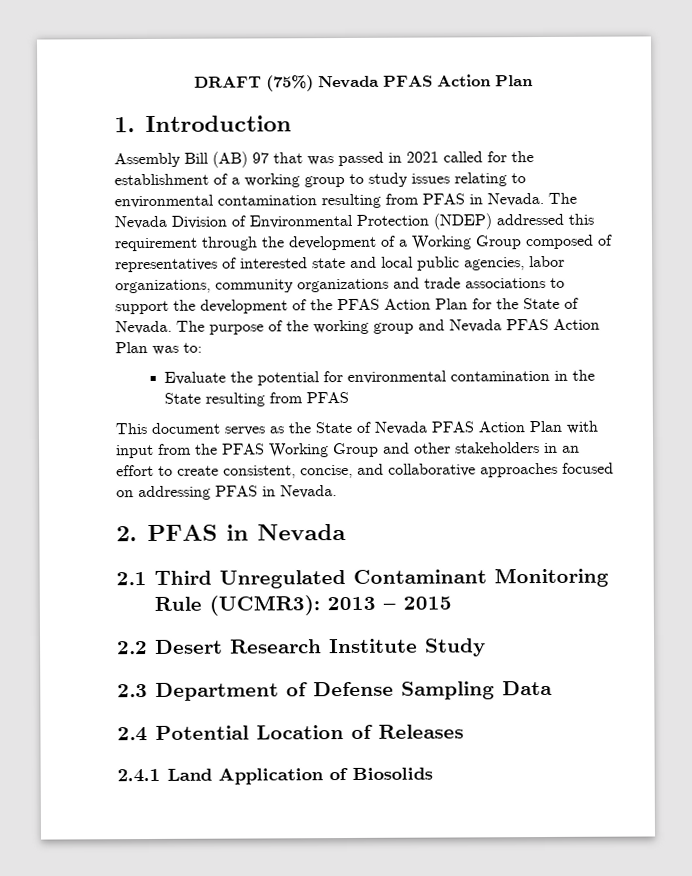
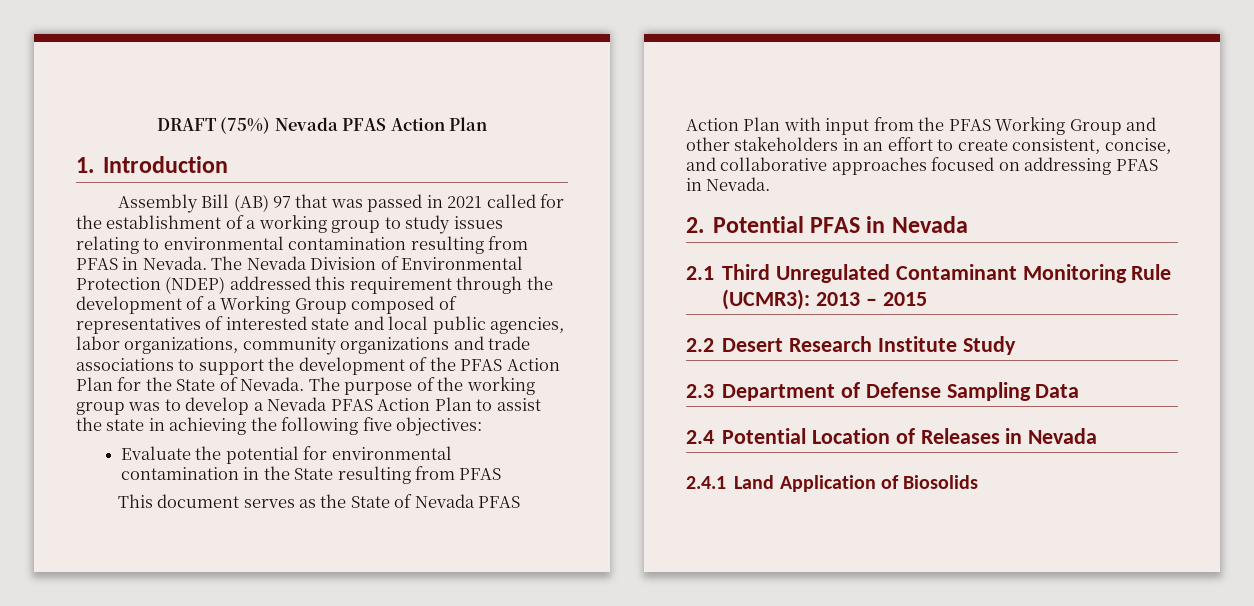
- The purpose of the working group and Nevada PFAS Action Plan was to:
+ The purpose of the working group was to develop a Nevada PFAS Action Plan to assist the state in achieving the following five objectives:
- 2. PFAS in Nevada
+ 2. Potential PFAS in Nevada
- 2.4 Potential Location of Releases
+ 2.4 Potential Location of Releases in Nevada

